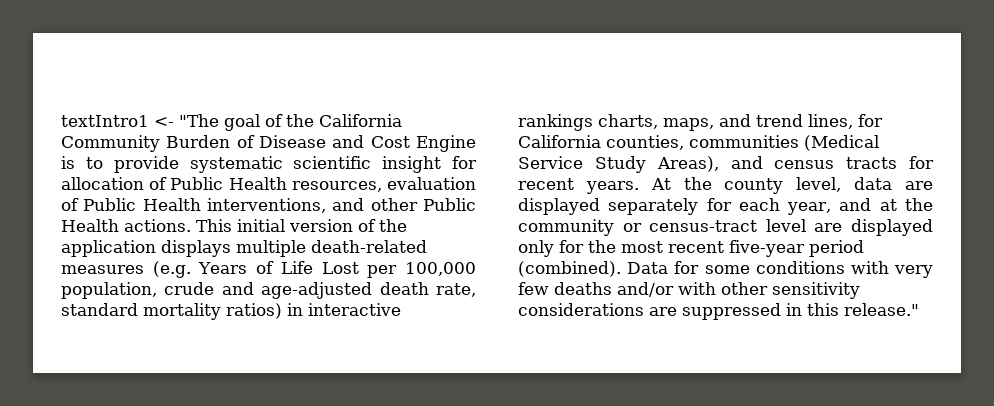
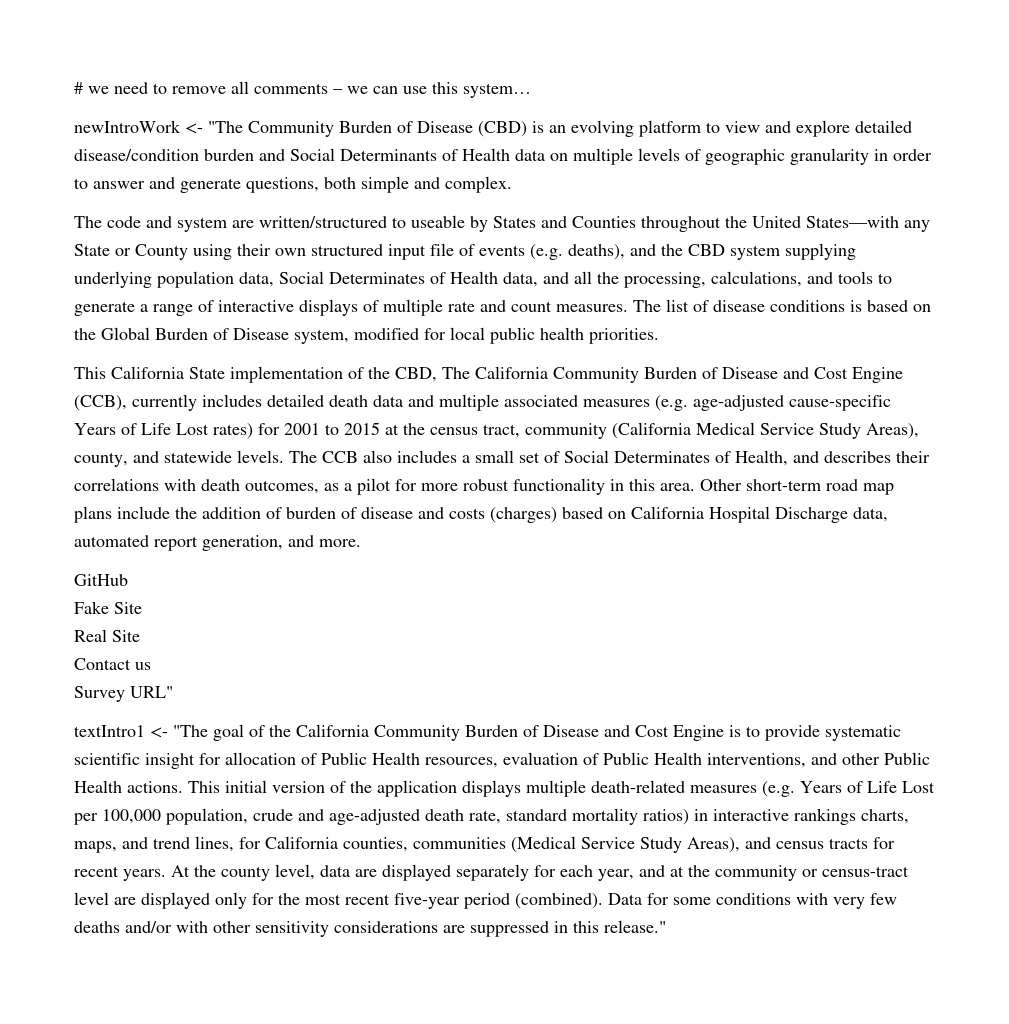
+ # we need to remove all comments – we can use this system…
+ newIntroWork <- "The Community Burden of Disease (CBD) is an evolving platform to view and explore detailed disease/condition burden and Social Determinants of Health data on multiple levels of geographic granularity in order to answer and generate questions, both simple and complex.
+ The code and system are written/structured to useable by States and Counties throughout the United States—with any State or County using their own structured input file of events (e.g. deaths), and the CBD system supplying underlying population data, Social Determinates of Health data, and all the processing, calculations, and tools to generate a range of interactive displays of multiple rate and count measures. The list of disease conditions is based on the Global Burden of Disease system, modified for local public health priorities.
+ This California State implementation of the CBD, The California Community Burden of Disease and Cost Engine (CCB), currently includes detailed death data and multiple associated measures (e.g. age-adjusted cause-specific Years of Life Lost rates) for 2001 to 2015 at the census tract, community (California Medical Service Study Areas), county, and statewide levels. The CCB also includes a small set of Social Determinates of Health, and describes their correlations with death outcomes, as a pilot for more robust functionality in this area. Other short-term road map plans include the addition of burden of disease and costs (charges) based on California Hospital Discharge data, automated report generation, and more.
+ GitHub
+ Fake Site
+ Real Site
+ Contact us
+ Survey URL"

